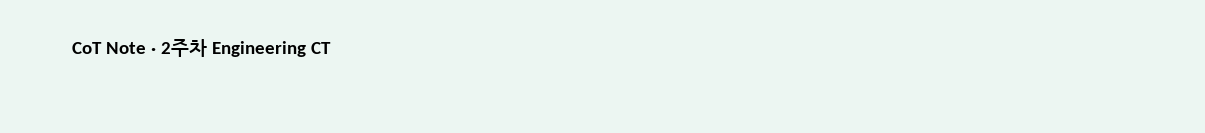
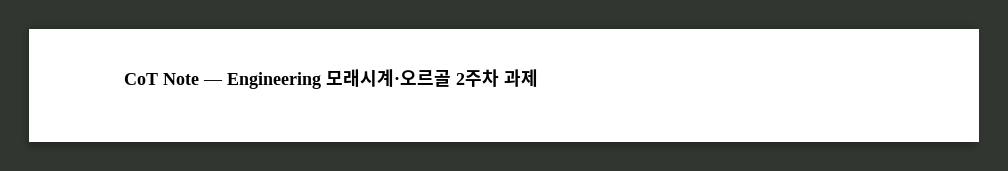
- CoT Note · 2주차 Engineering CT
+ CoT Note — Engineering 모래시계·오르골 2주차 과제

